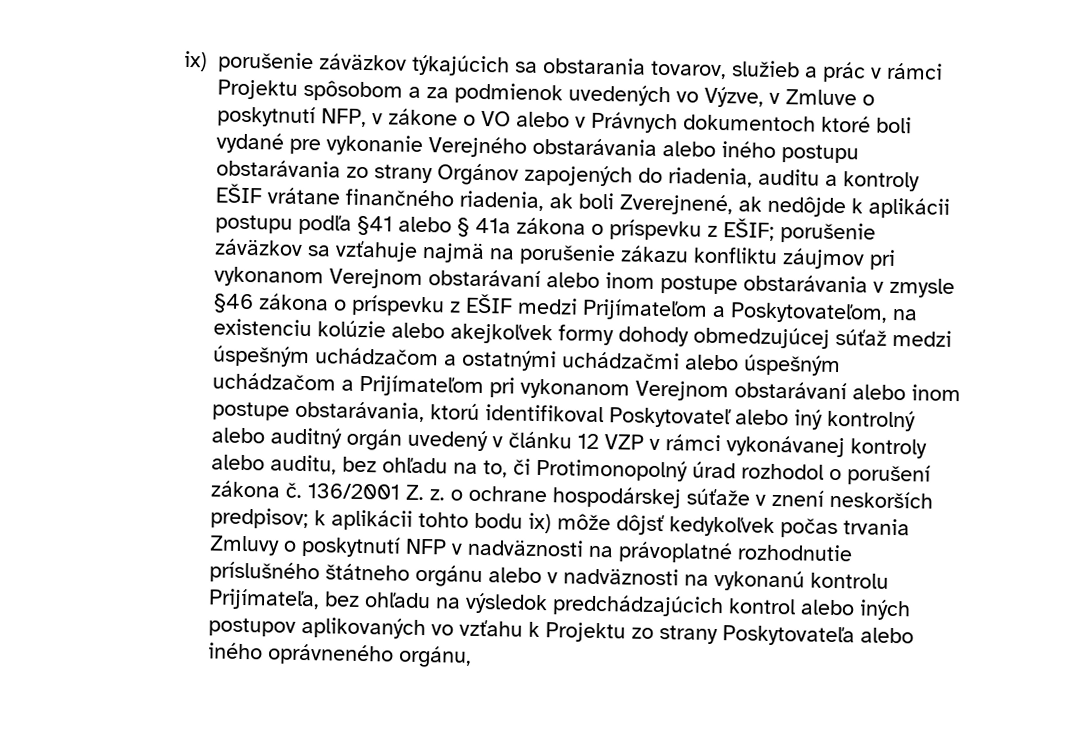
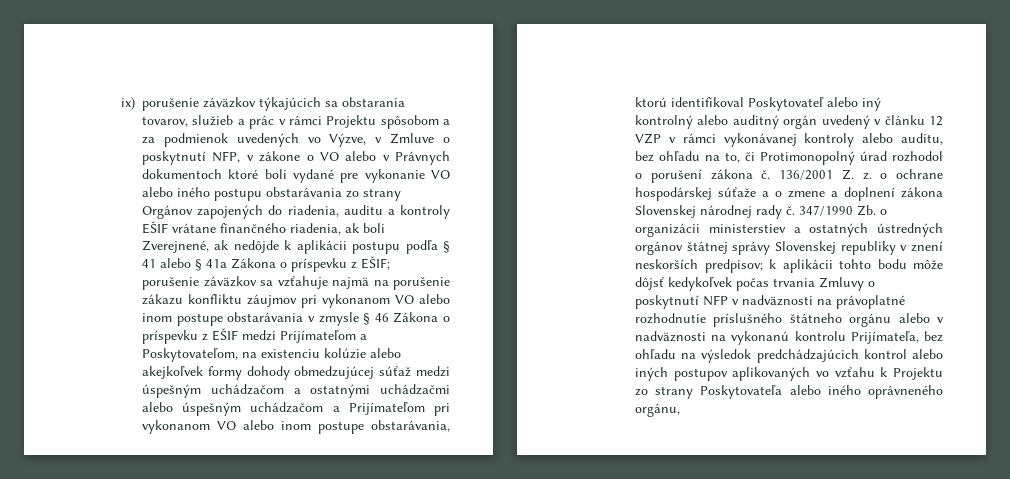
- ix) porušenie záväzkov týkajúcich sa obstarania tovarov, služieb a prác v rámci Projektu spôsobom a za podmienok uvedených vo Výzve, v Zmluve o poskytnutí NFP, v zákone o VO alebo v Právnych dokumentoch ktoré boli vydané pre vykonanie Verejného obstarávania alebo iného postupu obstarávania zo strany Orgánov zapojených do riadenia, auditu a kontroly EŠIF vrátane finančného riadenia, ak boli Zverejnené, ak nedôjde k aplikácii postupu podľa §41 alebo § 41a zákona o príspevku z EŠIF;
+ ix) porušenie záväzkov týkajúcich sa obstarania tovarov, služieb a prác v rámci Projektu spôsobom a za podmienok uvedených vo Výzve, v Zmluve o poskytnutí NFP, v zákone o VO alebo v Právnych dokumentoch ktoré boli vydané pre vykonanie VO alebo iného postupu obstarávania zo strany Orgánov zapojených do riadenia, auditu a kontroly EŠIF vrátane finančného riadenia, ak boli Zverejnené, ak nedôjde k aplikácii postupu podľa § 41 alebo § 41a Zákona o príspevku z EŠIF;
- porušenie záväzkov sa vzťahuje najmä na porušenie zákazu konfliktu záujmov pri vykonanom Verejnom obstarávaní alebo inom postupe obstarávania v zmysle §46 zákona o príspevku z EŠIF medzi Prijímateľom a Poskytovateľom, na existenciu kolúzie alebo akejkoľvek formy dohody obmedzujúcej súťaž medzi úspešným uchádzačom a ostatnými uchádzačmi alebo úspešným uchádzačom a Prijímateľom pri vykonanom Verejnom obstarávaní alebo inom postupe obstarávania, ktorú identifikoval Poskytovateľ alebo iný kontrolný alebo auditný orgán uvedený v článku 12 VZP v rámci vykonávanej kontroly alebo auditu, bez ohľadu na to, či Protimonopolný úrad rozhodol o porušení zákona č.
+ porušenie záväzkov sa vzťahuje najmä na porušenie zákazu konfliktu záujmov pri vykonanom VO alebo inom postupe obstarávania v zmysle § 46 Zákona o príspevku z EŠIF medzi Prijímateľom a Poskytovateľom, na existenciu kolúzie alebo akejkoľvek formy dohody obmedzujúcej súťaž medzi úspešným uchádzačom a ostatnými uchádzačmi alebo úspešným uchádzačom a Prijímateľom pri vykonanom VO alebo inom postupe obstarávania, ktorú identifikoval Poskytovateľ alebo iný kontrolný alebo auditný orgán uvedený v článku 12 VZP v rámci vykonávanej kontroly alebo auditu, bez ohľadu na to, či Protimonopolný úrad rozhodol o porušení zákona č.
- 136/2001 Z. z. o ochrane hospodárskej súťaže v znení neskorších predpisov; k aplikácii tohto bodu ix) môže dôjsť kedykoľvek počas trvania Zmluvy o poskytnutí NFP v nadväznosti na právoplatné rozhodnutie príslušného štátneho orgánu alebo v nadväznosti na vykonanú kontrolu Prijímateľa, bez ohľadu na výsledok predchádzajúcich kontrol alebo iných postupov aplikovaných vo vzťahu k Projektu zo strany Poskytovateľa alebo iného oprávneného orgánu,
+ 136/2001 Z. z. o ochrane hospodárskej súťaže a o zmene a doplnení zákona Slovenskej národnej rady č. 347/1990 Zb. o organizácii ministerstiev a ostatných ústredných orgánov štátnej správy Slovenskej republiky v znení neskorších predpisov; k aplikácii tohto bodu môže dôjsť kedykoľvek počas trvania Zmluvy o poskytnutí NFP v nadväznosti na právoplatné rozhodnutie príslušného štátneho orgánu alebo v nadväznosti na vykonanú kontrolu Prijímateľa, bez ohľadu na výsledok predchádzajúcich kontrol alebo iných postupov aplikovaných vo vzťahu k Projektu zo strany Poskytovateľa alebo iného oprávneného orgánu,

